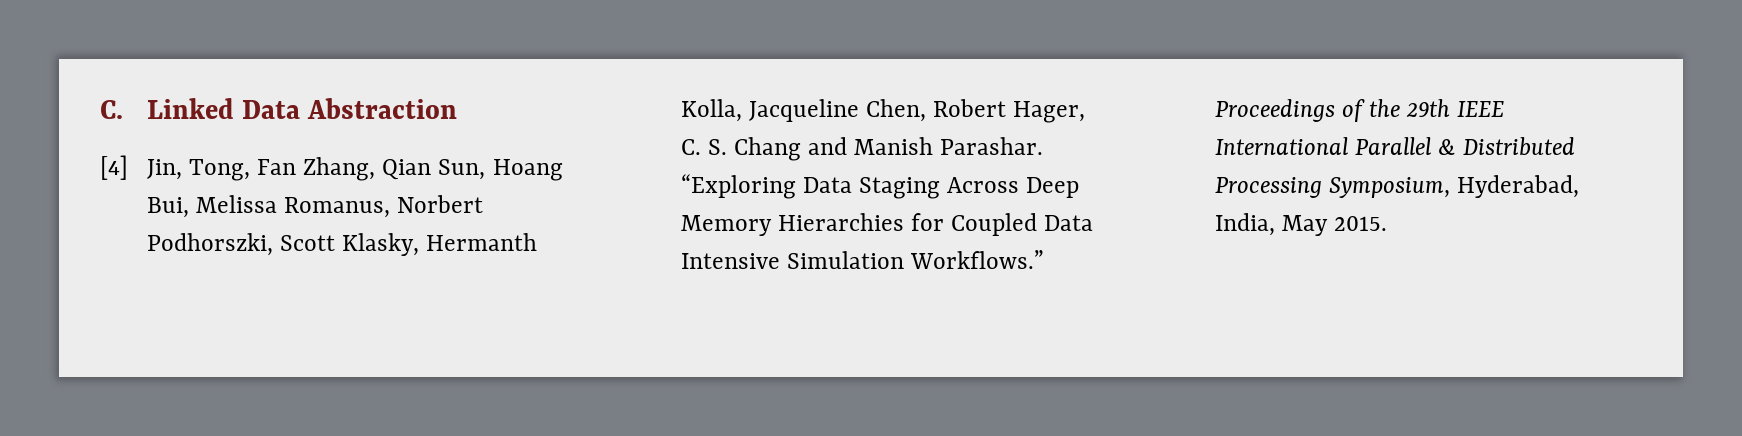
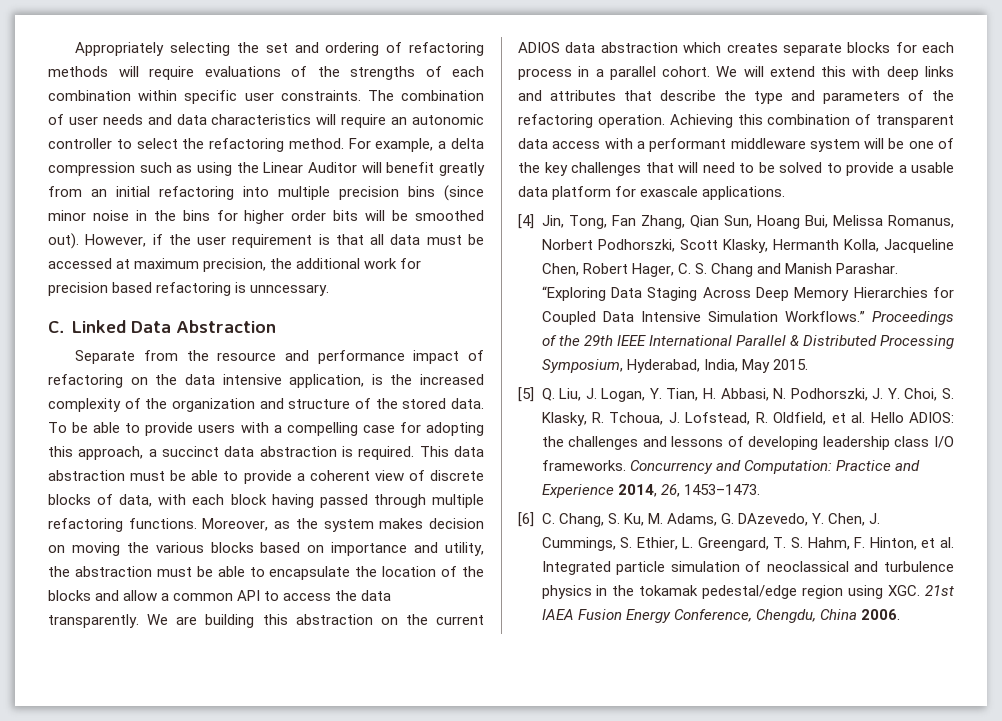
+ Appropriately selecting the set and ordering of refactoring methods will require evaluations of the strengths of each combination within specific user constraints. The combination of user needs and data characteristics will require an autonomic controller to select the refactoring method. For example, a delta compression such as using the Linear Auditor will benefit greatly from an initial refactoring into multiple precision bins (since minor noise in the bins for higher order bits will be smoothed out). However, if the user requirement is that all data must be accessed at maximum precision, the additional work for precision based refactoring is unncessary.
  C. Linked Data Abstraction
+ Separate from the resource and performance impact of refactoring on the data intensive application, is the increased complexity of the organization and structure of the stored data. To be able to provide users with a compelling case for adopting this approach, a succinct data abstraction is required. This data abstraction must be able to provide a coherent view of discrete blocks of data, with each block having passed through multiple refactoring functions. Moreover, as the system makes decision on moving the various blocks based on importance and utility, the abstraction must be able to encapsulate the location of the blocks and allow a common API to access the data transparently. We are building this abstraction on the current ADIOS data abstraction which creates separate blocks for each process in a parallel cohort. We will extend this with deep links and attributes that describe the type and parameters of the refactoring operation. Achieving this combination of transparent data access with a performant middleware system will be one of the key challenges that will need to be solved to provide a usable data platform for exascale applications.
+ [5] Q. Liu, J. Logan, Y. Tian, H. Abbasi, N. Podhorszki, J. Y. Choi, S. Klasky, R. Tchoua, J. Lofstead, R. Oldfield, et al. Hello ADIOS: the challenges and lessons of developing leadership class I/O frameworks. Concurrency and Computation: Practice and Experience 2014, 26, 1453–1473.
+ [6] C. Chang, S. Ku, M. Adams, G. DAzevedo, Y. Chen, J. Cummings, S. Ethier, L. Greengard, T. S. Hahm, F. Hinton, et al. Integrated particle simulation of neoclassical and turbulence physics in the tokamak pedestal/edge region using XGC. 21st IAEA Fusion Energy Conference, Chengdu, China 2006.

